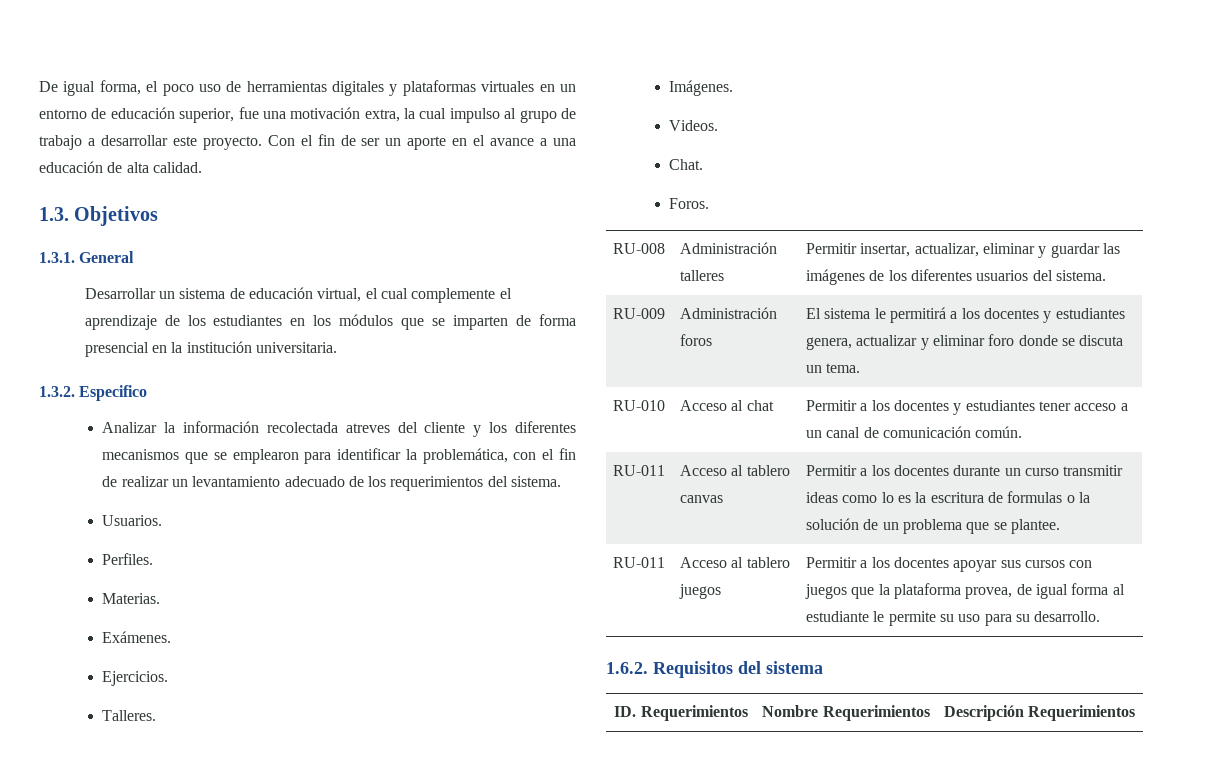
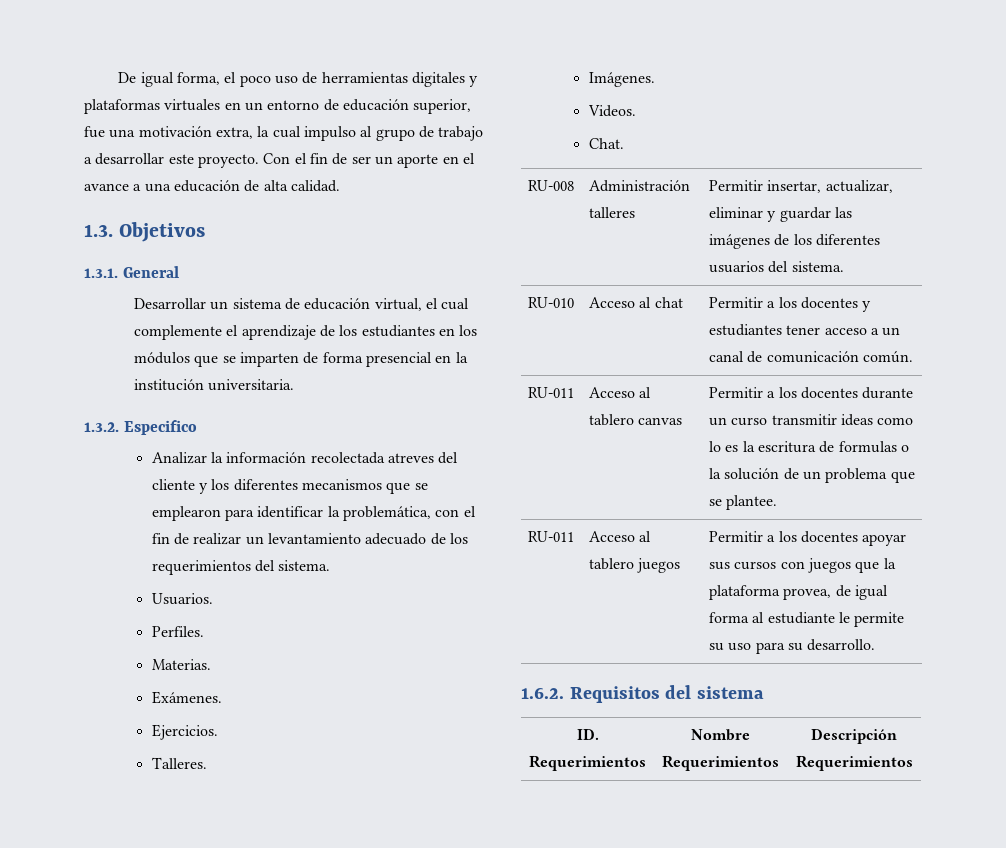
- Foros.
- RU-009 | Administración foros | El sistema le permitirá a los docentes y estudiantes genera, actualizar y eliminar foro donde se discuta un tema.

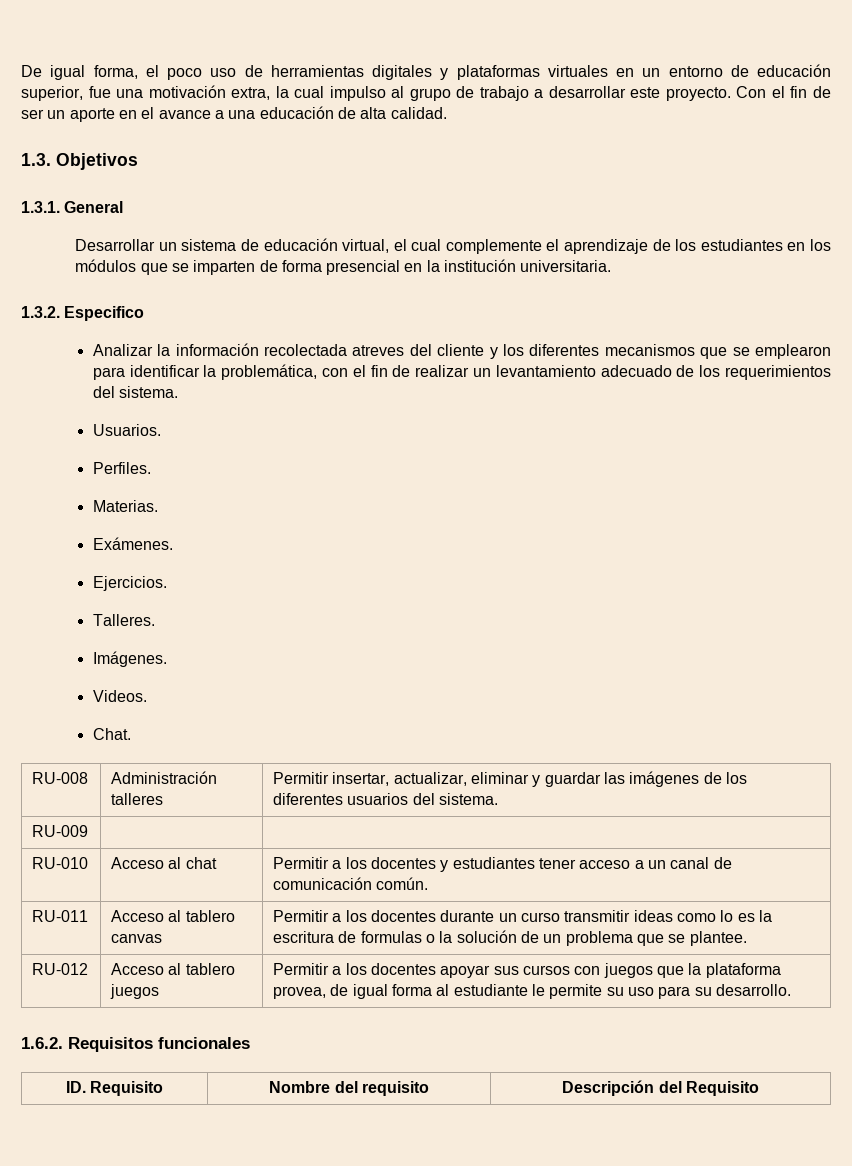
+ RU-009 | |
- RU-011 | Acceso al tablero juegos | Permitir a los docentes apoyar sus cursos con juegos que la plataforma provea, de igual forma al estudiante le permite su uso para su desarrollo.
+ RU-012 | Acceso al tablero juegos | Permitir a los docentes apoyar sus cursos con juegos que la plataforma provea, de igual forma al estudiante le permite su uso para su desarrollo.
- 1.6.2. Requisitos del sistema
+ 1.6.2. Requisitos funcionales
- ID. Requerimientos | Nombre Requerimientos | Descripción Requerimientos
+ ID. Requisito | Nombre del requisito | Descripción del Requisito

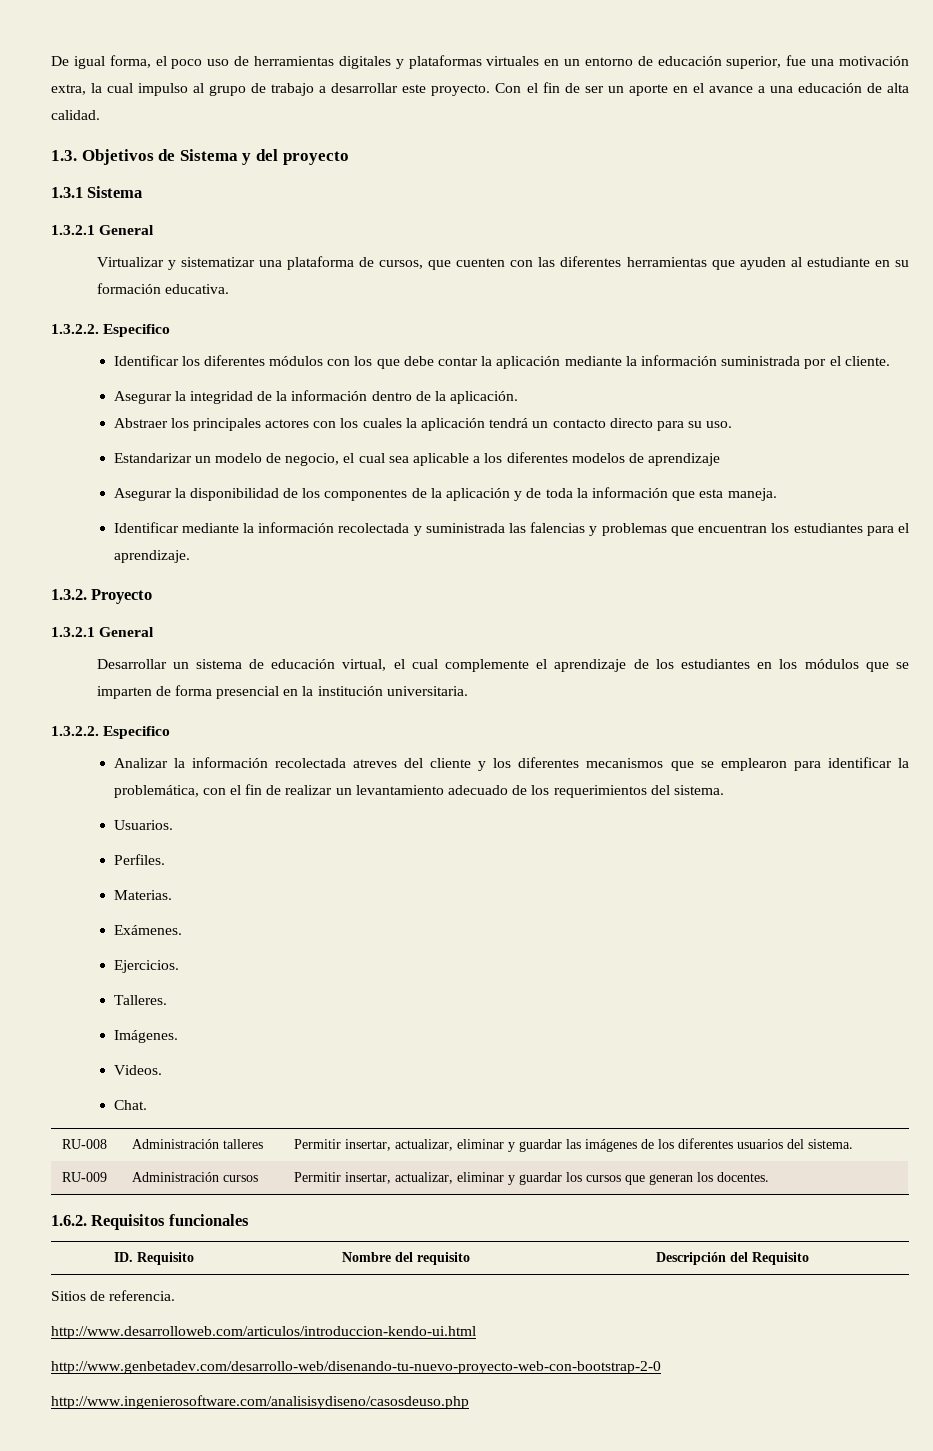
- 1.3. Objetivos
- 1.3.1. General
+ 1.3. Objetivos de Sistema y del proyecto
+ 1.3.1 Sistema
+ 1.3.2.1 General
+ Virtualizar y sistematizar una plataforma de cursos, que cuenten con las diferentes herramientas que ayuden al estudiante en su formación educativa.
+ 1.3.2.2. Especifico
+ Identificar los diferentes módulos con los que debe contar la aplicación mediante la información suministrada por el cliente.
+ Asegurar la integridad de la información dentro de la aplicación.
+ Abstraer los principales actores con los cuales la aplicación tendrá un contacto directo para su uso.
+ Estandarizar un modelo de negocio, el cual sea aplicable a los diferentes modelos de aprendizaje
+ Asegurar la disponibilidad de los componentes de la aplicación y de toda la información que esta maneja.
+ Identificar mediante la información recolectada y suministrada las falencias y problemas que encuentran los estudiantes para el aprendizaje.
+ 1.3.2. Proyecto
+ 1.3.2.1 General
  Desarrollar un sistema de educación virtual, el cual complemente el aprendizaje de los estudiantes en los módulos que se imparten de forma presencial en la institución universitaria.
- 1.3.2. Especifico
+ 1.3.2.2. Especifico
- RU-009 | |
- RU-010 | Acceso al chat | Permitir a los docentes y estudiantes tener acceso a un canal de comunicación común.
- RU-011 | Acceso al tablero canvas | Permitir a los docentes durante un curso transmitir ideas como lo es la escritura de formulas o la solución de un problema que se plantee.
- RU-012 | Acceso al tablero juegos | Permitir a los docentes apoyar sus cursos con juegos que la plataforma provea, de igual forma al estudiante le permite su uso para su desarrollo.
+ RU-009 | Administración cursos | Permitir insertar, actualizar, eliminar y guardar los cursos que generan los docentes.
+ Sitios de referencia.
+ http://www.desarrolloweb.com/articulos/introduccion-kendo-ui.html
+ http://www.genbetadev.com/desarrollo-web/disenando-tu-nuevo-proyecto-web-con-bootstrap-2-0
+ http://www.ingenierosoftware.com/analisisydiseno/casosdeuso.php

